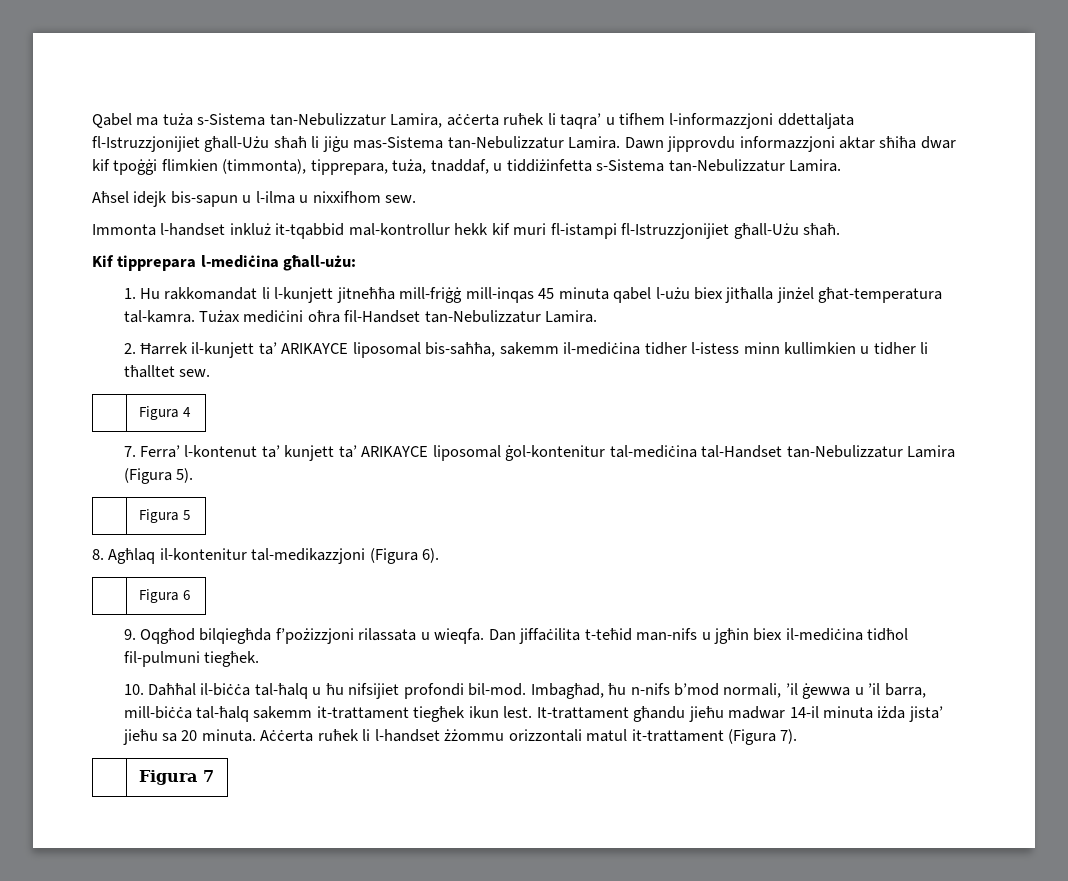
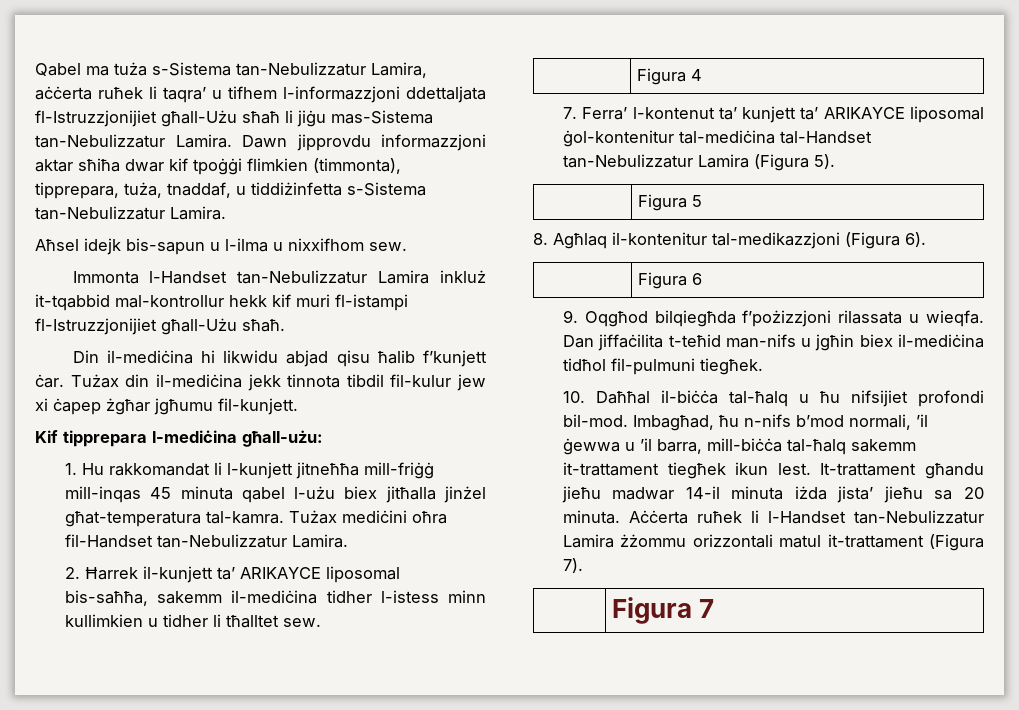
- Immonta l-handset inkluż it-tqabbid mal-kontrollur hekk kif muri fl-istampi fl-Istruzzjonijiet għall-Użu sħaħ.
+ Immonta l-Handset tan-Nebulizzatur Lamira inkluż it-tqabbid mal-kontrollur hekk kif muri fl-istampi fl-Istruzzjonijiet għall-Użu sħaħ.
+ Din il-mediċina hi likwidu abjad qisu ħalib f’kunjett ċar. Tużax din il-mediċina jekk tinnota tibdil fil-kulur jew xi ċapep żgħar jgħumu fil-kunjett.
- Aċċerta ruħek li l-handset żżommu orizzontali matul it-trattament (Figura 7).
+ Aċċerta ruħek li l-Handset tan-Nebulizzatur Lamira żżommu orizzontali matul it-trattament (Figura 7).

